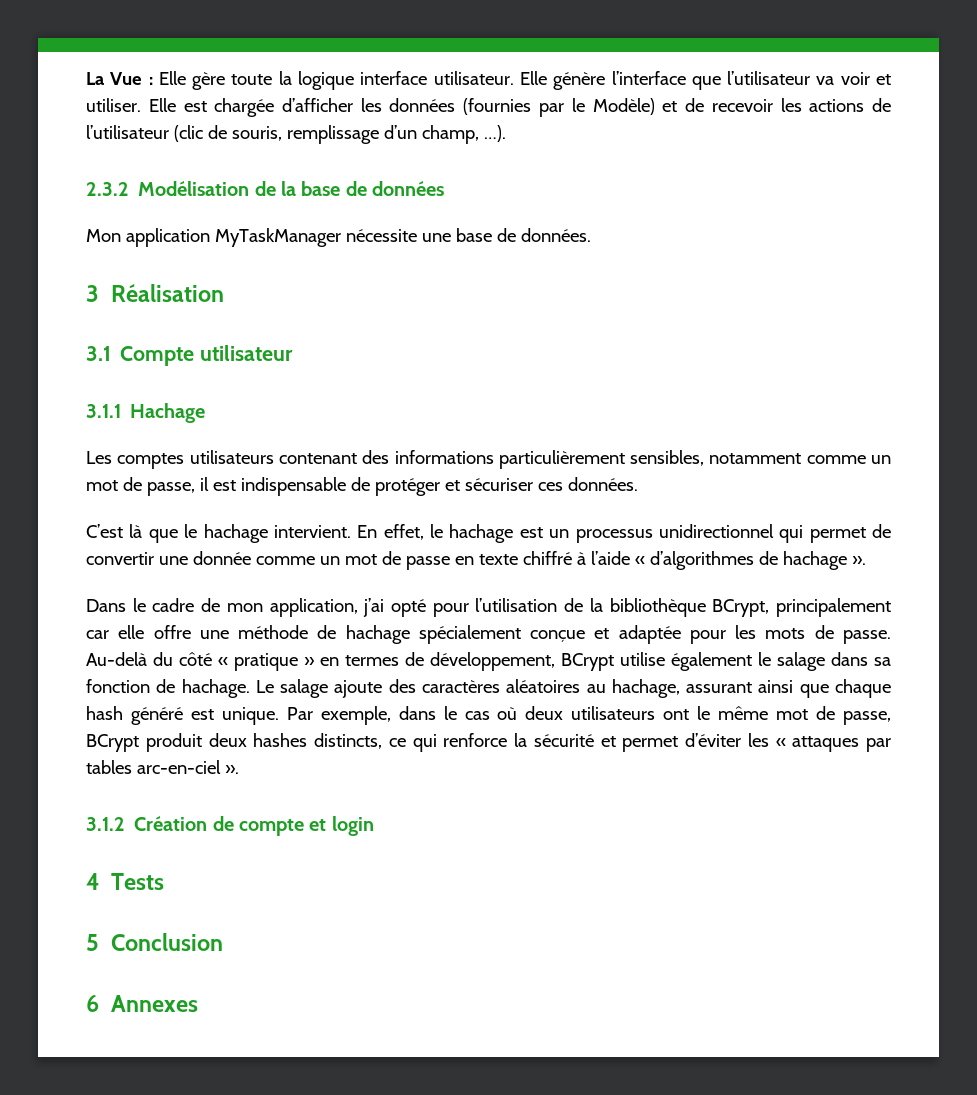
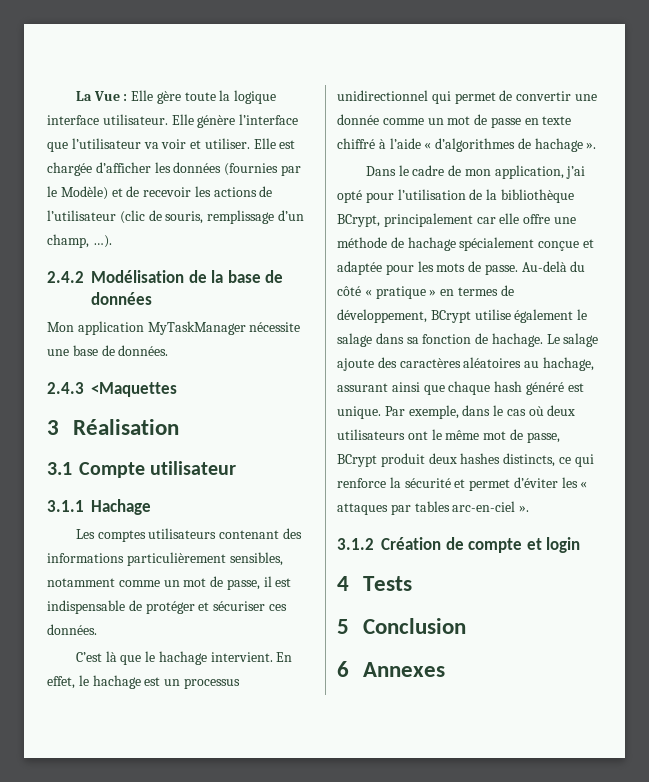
- 2.3.2 Modélisation de la base de données
+ 2.4.2 Modélisation de la base de données
+ 2.4.3 <Maquettes

